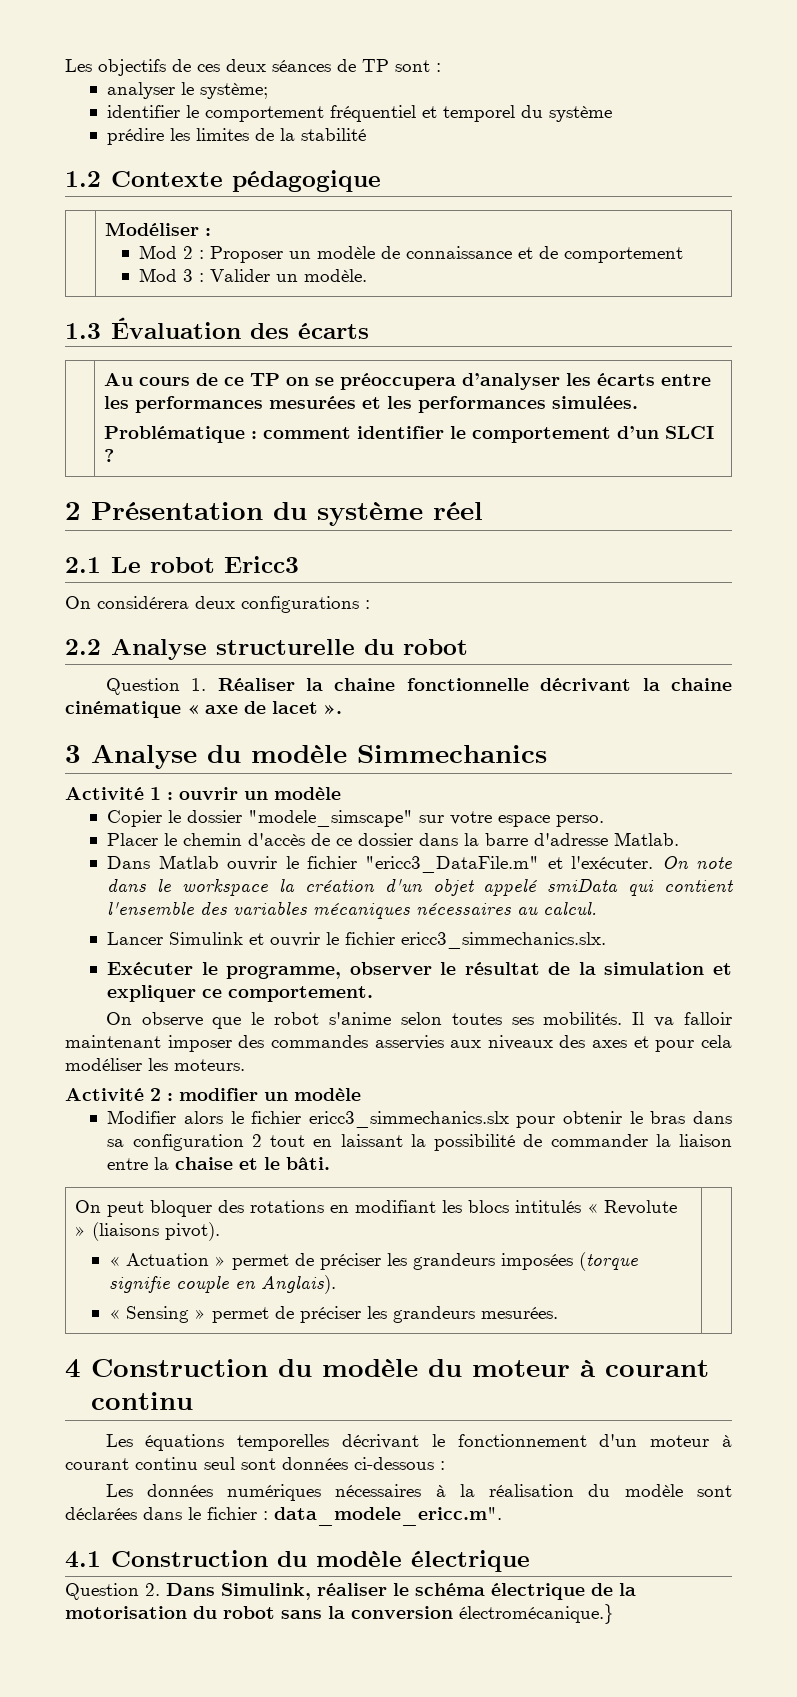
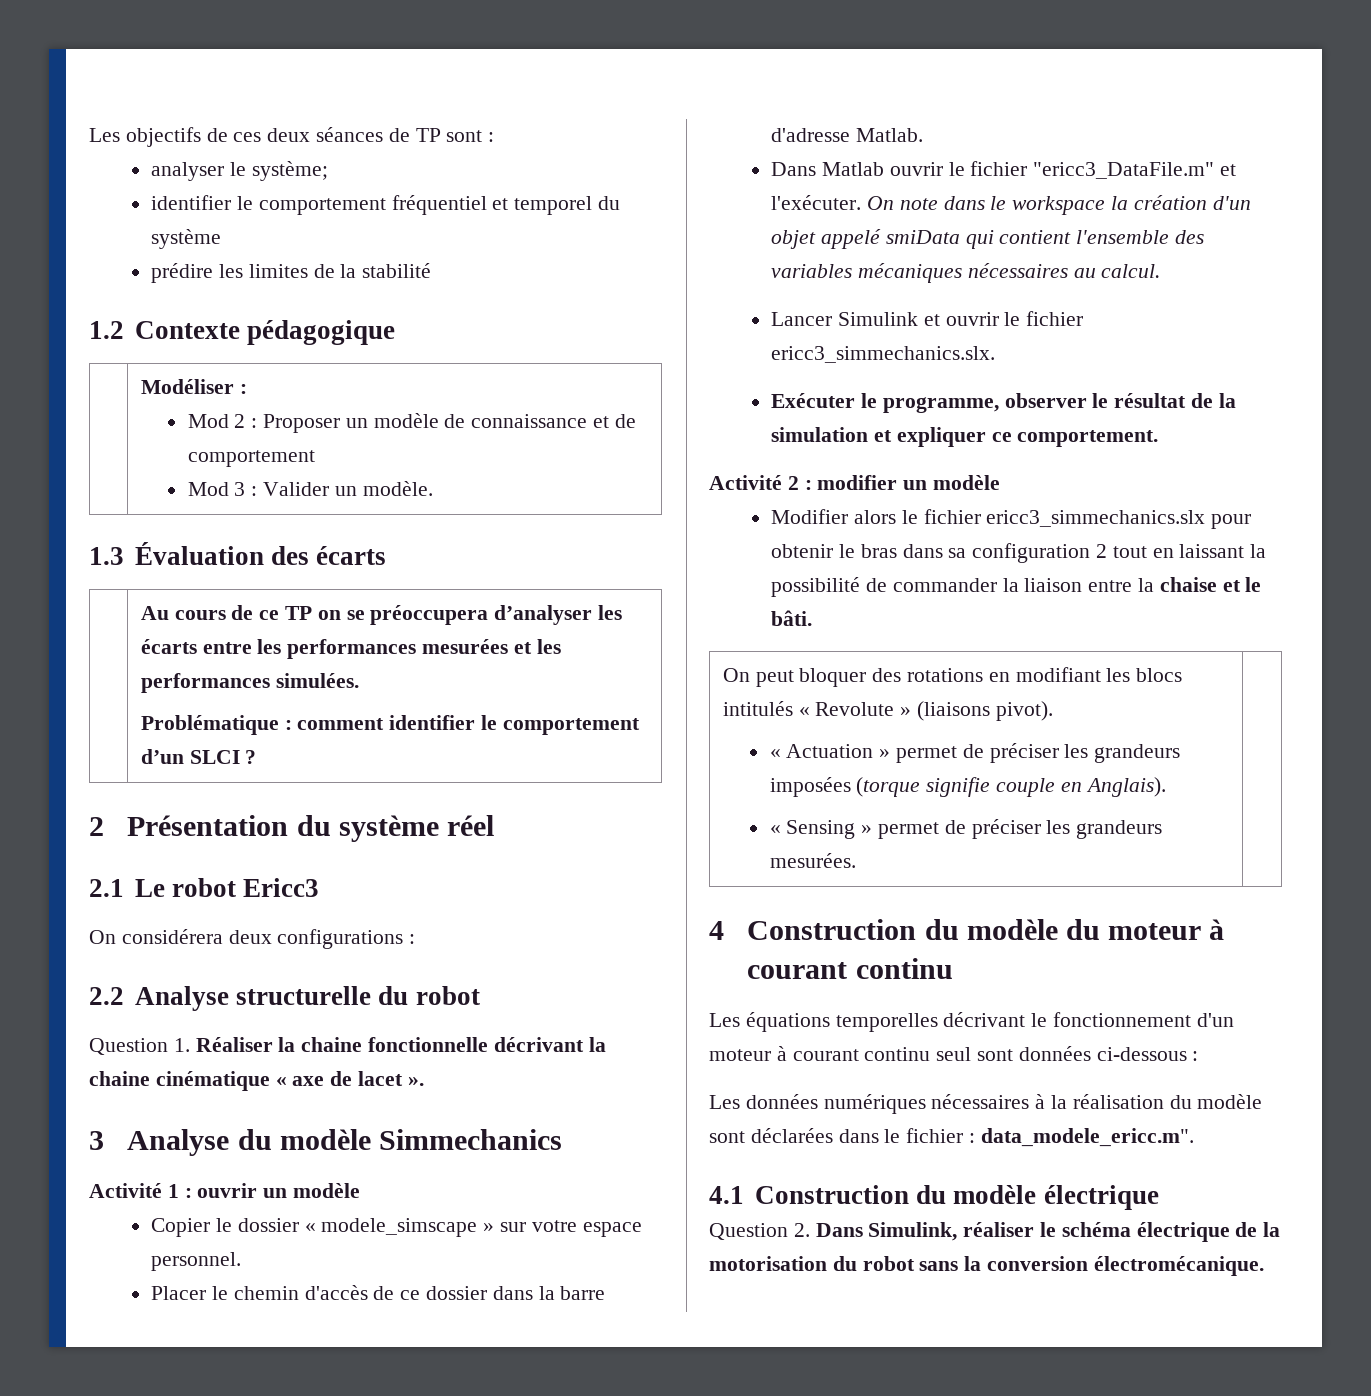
- Copier le dossier "modele_simscape" sur votre espace perso.
+ Copier le dossier « modele_simscape » sur votre espace personnel.
- On observe que le robot s'anime selon toutes ses mobilités. Il va falloir maintenant imposer des commandes asservies aux niveaux des axes et pour cela modéliser les moteurs.
- Question 2. Dans Simulink, réaliser le schéma électrique de la motorisation du robot sans la conversion électromécanique.}
+ Question 2. Dans Simulink, réaliser le schéma électrique de la motorisation du robot sans la conversion électromécanique.

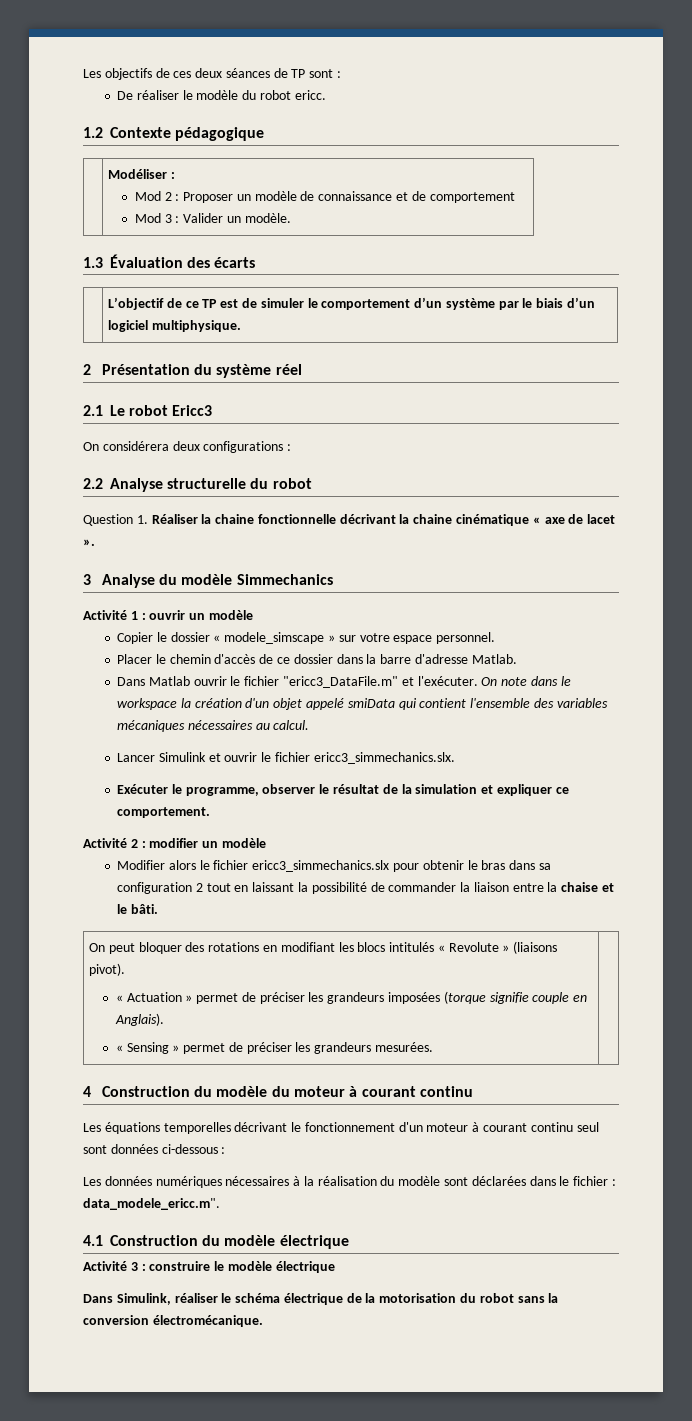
- analyser le système;
- identifier le comportement fréquentiel et temporel du système
- prédire les limites de la stabilité
+ De réaliser le modèle du robot ericc.
- | Au cours de ce TP on se préoccupera d’analyser les écarts entre les performances mesurées et les performances simulées.
- Problématique : comment identifier le comportement d’un SLCI ?
+ | L’objectif de ce TP est de simuler le comportement d’un système par le biais d’un logiciel multiphysique.
- Question 2. Dans Simulink, réaliser le schéma électrique de la motorisation du robot sans la conversion électromécanique.
+ Activité 3 : construire le modèle électrique
+ Dans Simulink, réaliser le schéma électrique de la motorisation du robot sans la conversion électromécanique.

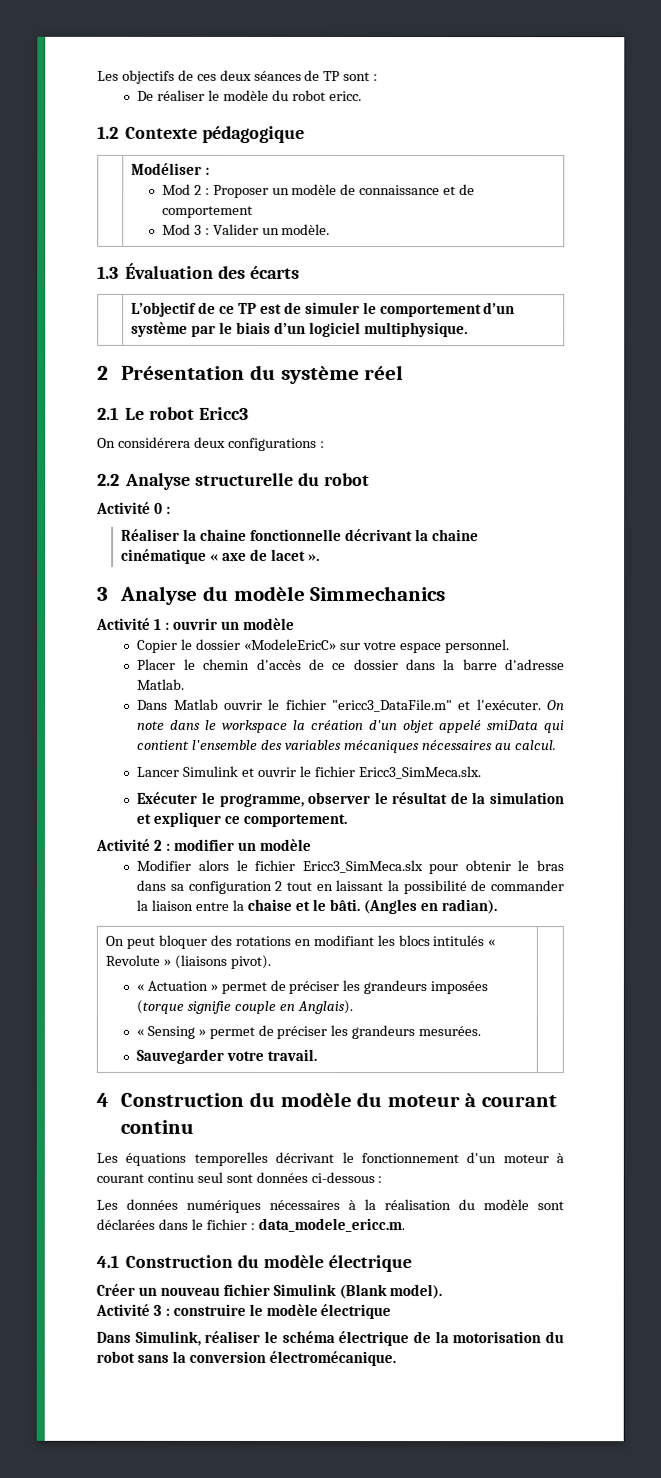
- Question 1. Réaliser la chaine fonctionnelle décrivant la chaine cinématique « axe de lacet ».
+ Activité 0 :
+ Réaliser la chaine fonctionnelle décrivant la chaine cinématique « axe de lacet ».
- Copier le dossier « modele_simscape » sur votre espace personnel.
+ Copier le dossier «ModeleEricC» sur votre espace personnel.
- Lancer Simulink et ouvrir le fichier ericc3_simmechanics.slx.
+ Lancer Simulink et ouvrir le fichier Ericc3_SimMeca.slx.
- Modifier alors le fichier ericc3_simmechanics.slx pour obtenir le bras dans sa configuration 2 tout en laissant la possibilité de commander la liaison entre la chaise et le bâti.
+ Modifier alors le fichier Ericc3_SimMeca.slx pour obtenir le bras dans sa configuration 2 tout en laissant la possibilité de commander la liaison entre la chaise et le bâti. (Angles en radian).
+ Sauvegarder votre travail.
- Les données numériques nécessaires à la réalisation du modèle sont déclarées dans le fichier : data_modele_ericc.m".
+ Les données numériques nécessaires à la réalisation du modèle sont déclarées dans le fichier : data_modele_ericc.m.
+ Créer un nouveau fichier Simulink (Blank model).

